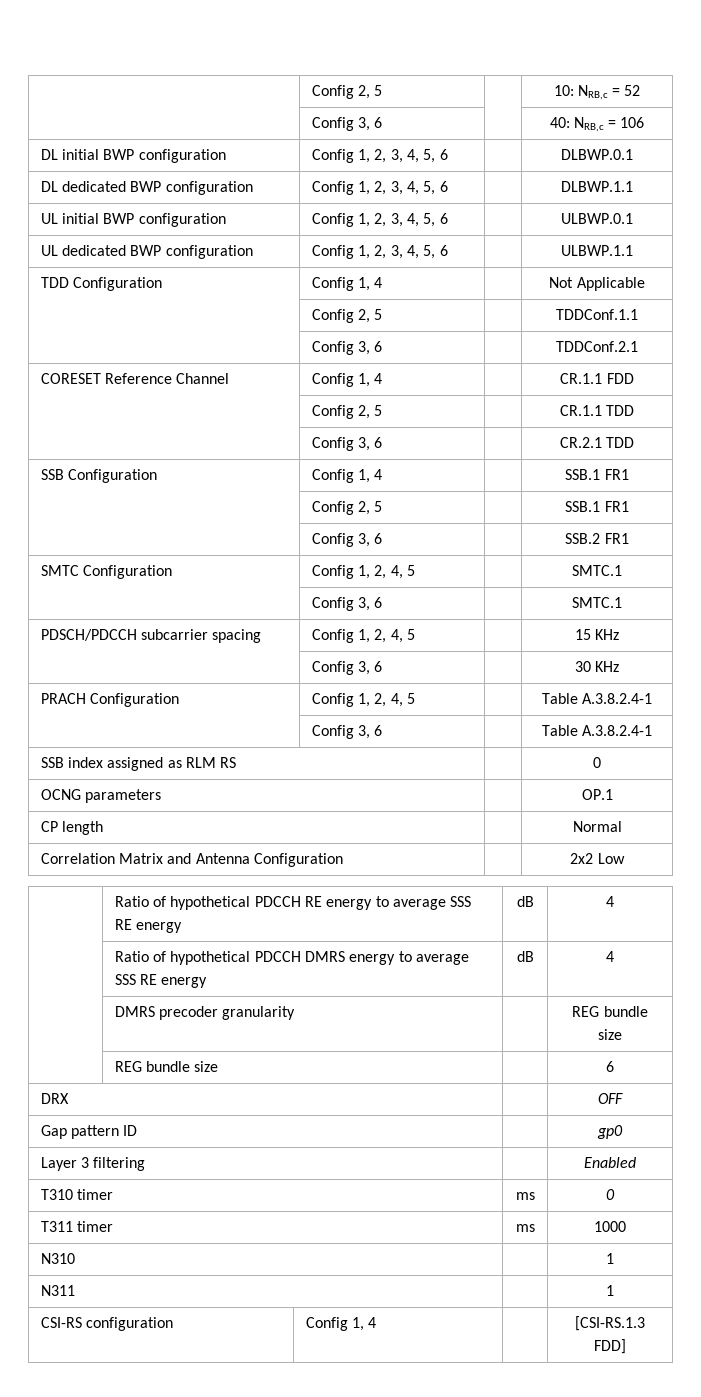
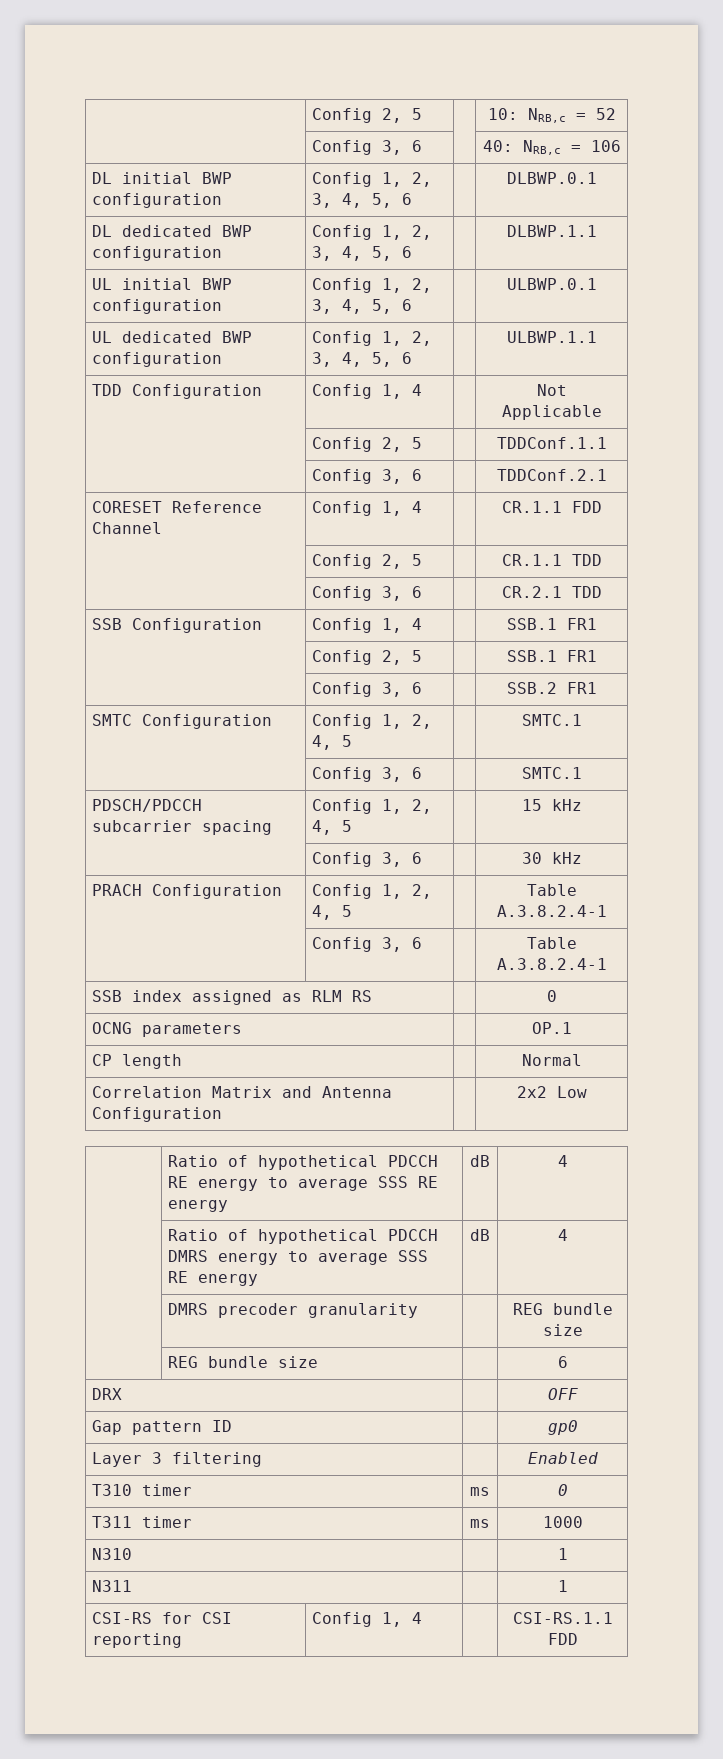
- PDSCH/PDCCH subcarrier spacing | Config 1, 2, 4, 5 | | 15 KHz
+ PDSCH/PDCCH subcarrier spacing | Config 1, 2, 4, 5 | | 15 kHz
- | Config 3, 6 | | 30 KHz
+ | Config 3, 6 | | 30 kHz
- CSI-RS configuration | Config 1, 4 | | [CSI-RS.1.3 FDD]
+ CSI-RS for CSI reporting | Config 1, 4 | | CSI-RS.1.1 FDD

